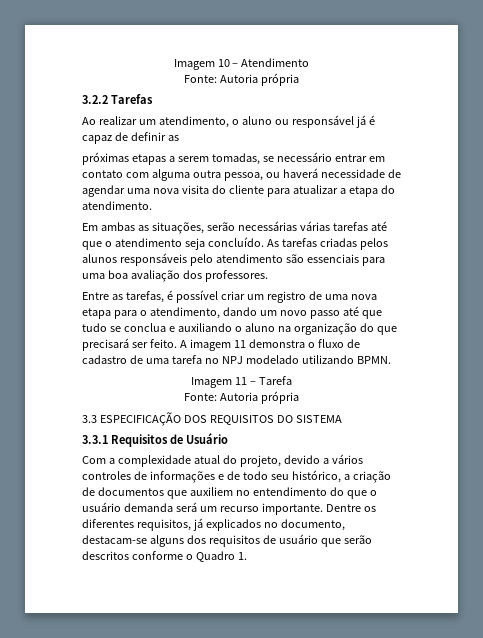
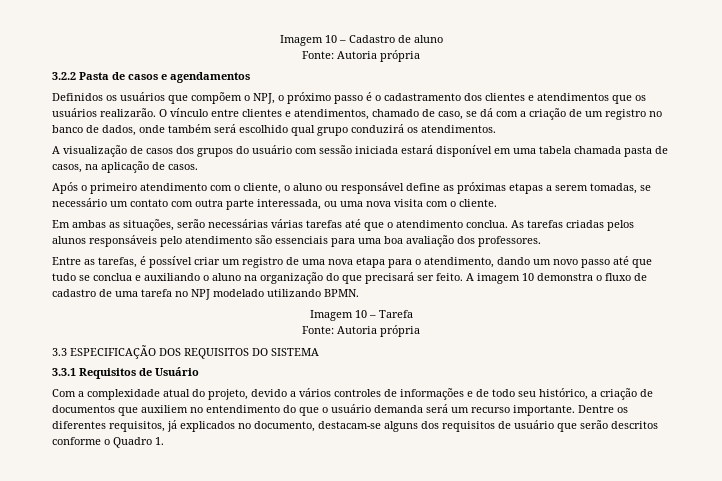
- Imagem 10 – Atendimento
+ Imagem 10 – Cadastro de aluno
- 3.2.2 Tarefas
- Ao realizar um atendimento, o aluno ou responsável já é capaz de definir as
- próximas etapas a serem tomadas, se necessário entrar em contato com alguma outra pessoa, ou haverá necessidade de agendar uma nova visita do cliente para atualizar a etapa do atendimento.
+ 3.2.2 Pasta de casos e agendamentos
+ Definidos os usuários que compõem o NPJ, o próximo passo é o cadastramento dos clientes e atendimentos que os usuários realizarão. O vínculo entre clientes e atendimentos, chamado de caso, se dá com a criação de um registro no banco de dados, onde também será escolhido qual grupo conduzirá os atendimentos.
+ A visualização de casos dos grupos do usuário com sessão iniciada estará disponível em uma tabela chamada pasta de casos, na aplicação de casos.
+ Após o primeiro atendimento com o cliente, o aluno ou responsável define as próximas etapas a serem tomadas, se necessário um contato com outra parte interessada, ou uma nova visita com o cliente.
- Em ambas as situações, serão necessárias várias tarefas até que o atendimento seja concluído.
+ Em ambas as situações, serão necessárias várias tarefas até que o atendimento conclua.
- A imagem 11 demonstra o fluxo de cadastro de uma tarefa no NPJ modelado utilizando BPMN.
+ A imagem 10 demonstra o fluxo de cadastro de uma tarefa no NPJ modelado utilizando BPMN.
- Imagem 11 – Tarefa
+ Imagem 10 – Tarefa

